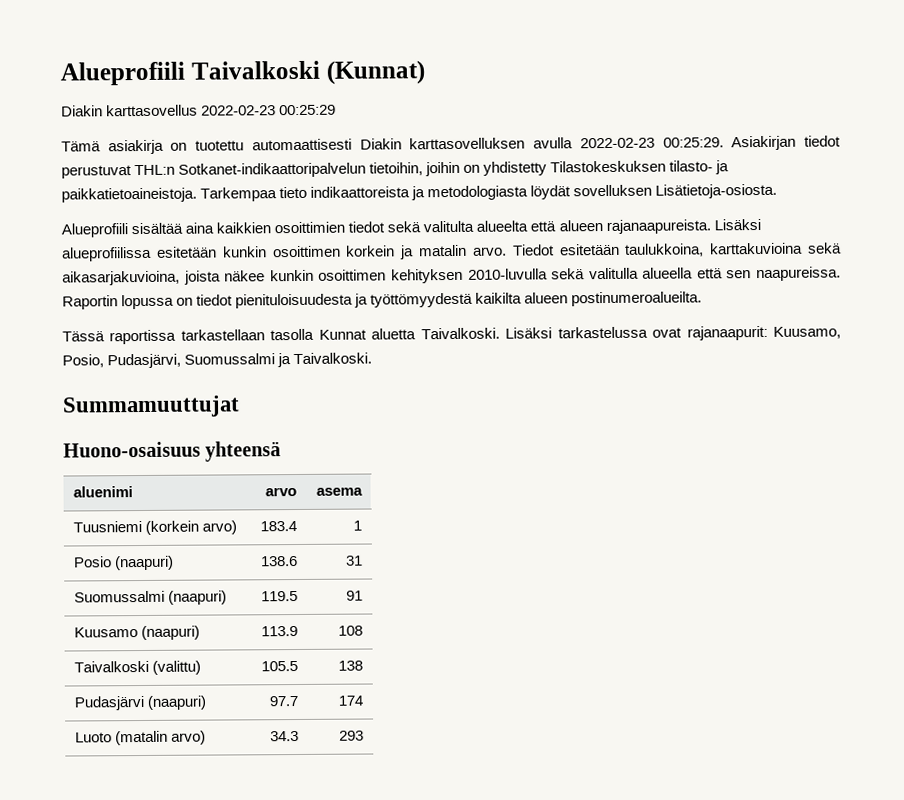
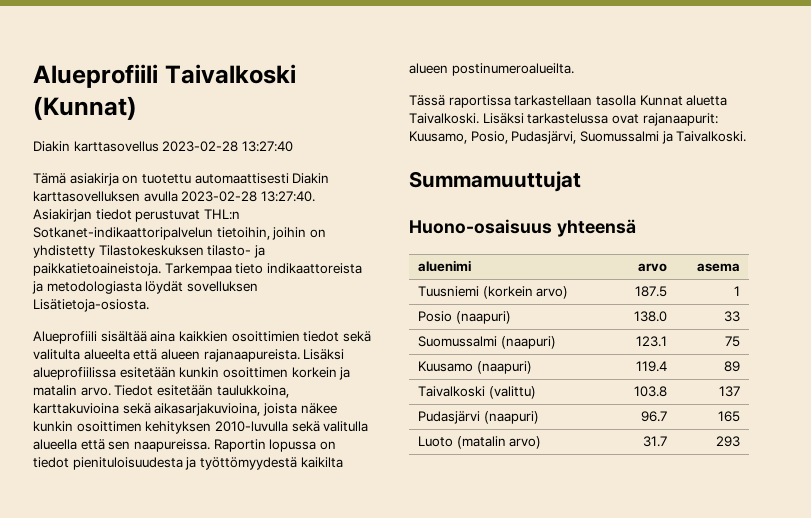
- Diakin karttasovellus 2022-02-23 00:25:29
+ Diakin karttasovellus 2023-02-28 13:27:40
- Tämä asiakirja on tuotettu automaattisesti Diakin karttasovelluksen avulla 2022-02-23 00:25:29.
+ Tämä asiakirja on tuotettu automaattisesti Diakin karttasovelluksen avulla 2023-02-28 13:27:40.
- Tuusniemi (korkein arvo) | 183.4 | 1
+ Tuusniemi (korkein arvo) | 187.5 | 1
- Posio (naapuri) | 138.6 | 31
+ Posio (naapuri) | 138.0 | 33
- Suomussalmi (naapuri) | 119.5 | 91
+ Suomussalmi (naapuri) | 123.1 | 75
- Kuusamo (naapuri) | 113.9 | 108
+ Kuusamo (naapuri) | 119.4 | 89
- Taivalkoski (valittu) | 105.5 | 138
+ Taivalkoski (valittu) | 103.8 | 137
- Pudasjärvi (naapuri) | 97.7 | 174
+ Pudasjärvi (naapuri) | 96.7 | 165
- Luoto (matalin arvo) | 34.3 | 293
+ Luoto (matalin arvo) | 31.7 | 293

